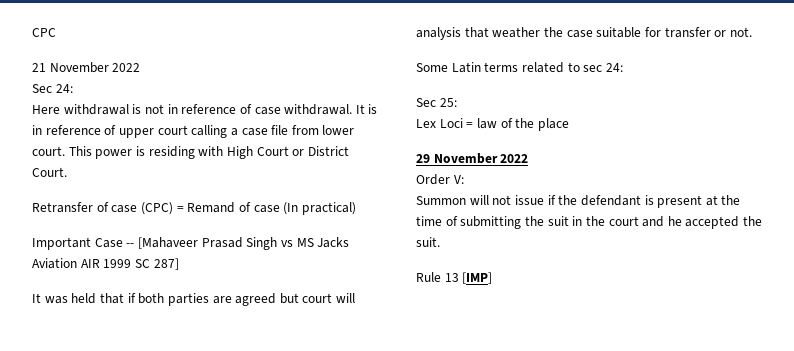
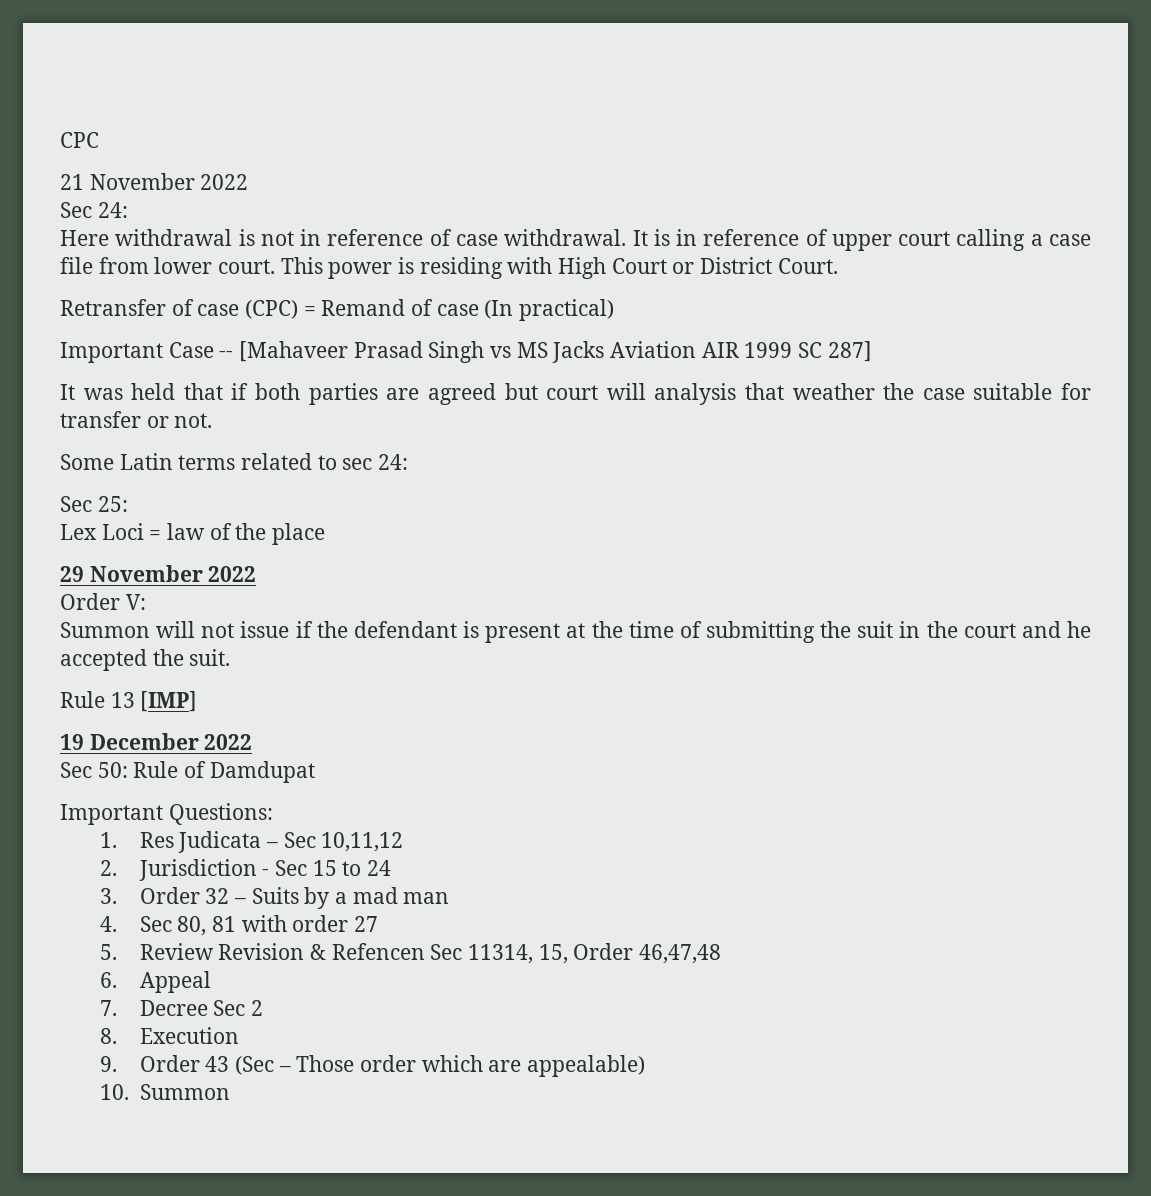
+ 19 December 2022
+ Sec 50: Rule of Damdupat
+ Important Questions:
+ 1. Res Judicata – Sec 10,11,12
+ 2. Jurisdiction - Sec 15 to 24
+ 3. Order 32 – Suits by a mad man
+ 4. Sec 80, 81 with order 27
+ 5. Review Revision & Refencen Sec 11314, 15, Order 46,47,48
+ 6. Appeal
+ 7. Decree Sec 2
+ 8. Execution
+ 9. Order 43 (Sec – Those order which are appealable)
+ 10. Summon

